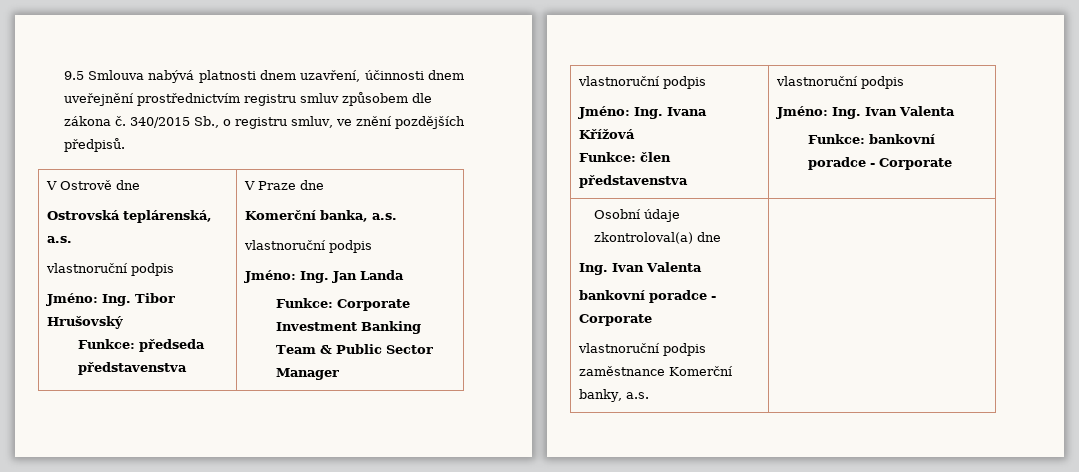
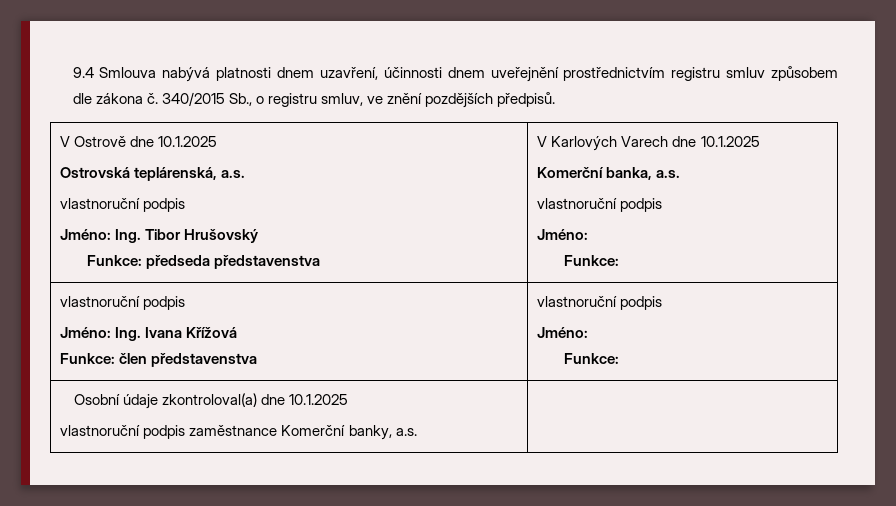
- 9.5 Smlouva nabývá platnosti dnem uzavření, účinnosti dnem uveřejnění prostřednictvím registru smluv způsobem dle zákona č.
+ 9.4 Smlouva nabývá platnosti dnem uzavření, účinnosti dnem uveřejnění prostřednictvím registru smluv způsobem dle zákona č.
- V Ostrově dne
+ V Ostrově dne 10.1.2025
  Ostrovská teplárenská, a.s.
  vlastnoruční podpis
  Jméno: Ing. Tibor Hrušovský
- Funkce: předseda představenstva | V Praze dne
+ Funkce: předseda představenstva | V Karlových Varech dne 10.1.2025
  Komerční banka, a.s.
  vlastnoruční podpis
- Jméno: Ing. Jan Landa
- Funkce: Corporate Investment Banking Team & Public Sector Manager
+ Jméno:
+ Funkce:
  vlastnoruční podpis
  Jméno: Ing. Ivana Křížová
  Funkce: člen představenstva | vlastnoruční podpis
- Jméno: Ing. Ivan Valenta
- Funkce: bankovní poradce - Corporate
- Osobní údaje zkontroloval(a) dne
- Ing. Ivan Valenta
- bankovní poradce - Corporate
+ Jméno:
+ Funkce:
+ Osobní údaje zkontroloval(a) dne 10.1.2025

